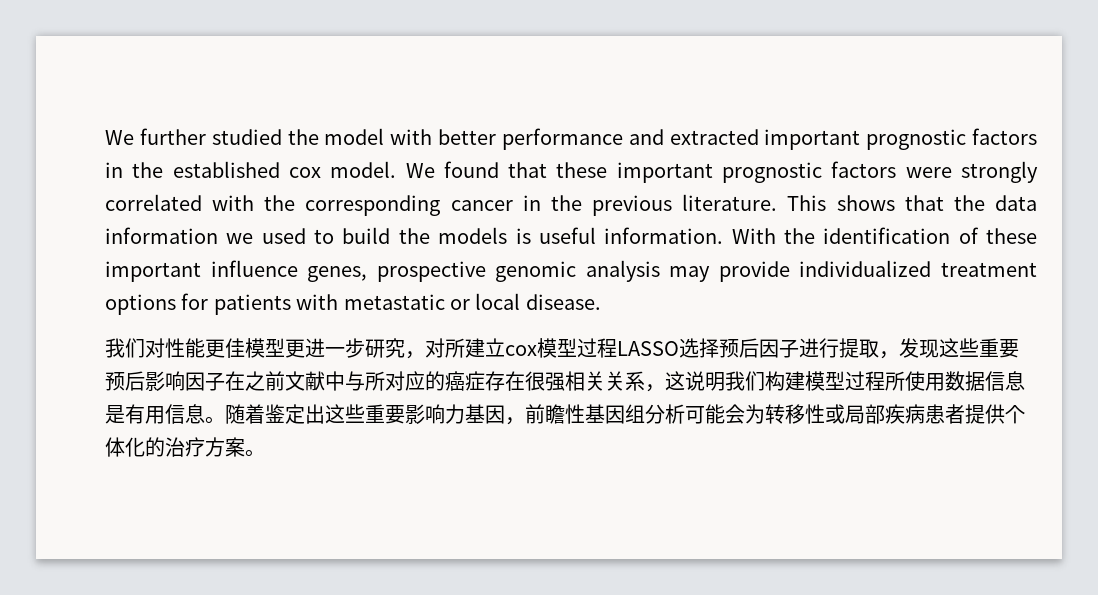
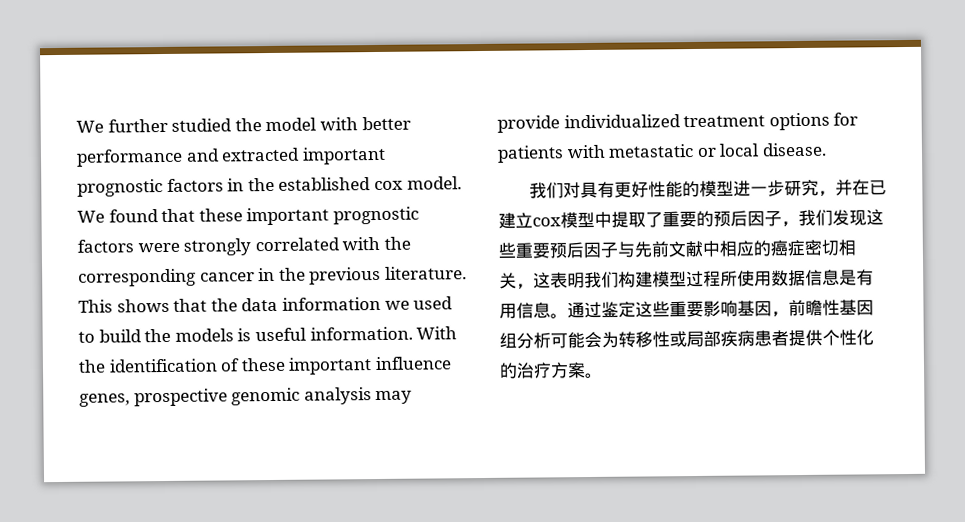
- 我们对性能更佳模型更进一步研究，对所建立cox模型过程LASSO选择预后因子进行提取，发现这些重要预后影响因子在之前文献中与所对应的癌症存在很强相关关系，这说明我们构建模型过程所使用数据信息是有用信息。
+ 我们对具有更好性能的模型进一步研究，并在已建立cox模型中提取了重要的预后因子，我们发现这些重要预后因子与先前文献中相应的癌症密切相关，这表明我们构建模型过程所使用数据信息是有用信息。
- 随着鉴定出这些重要影响力基因，前瞻性基因组分析可能会为转移性或局部疾病患者提供个体化的治疗方案。
+ 通过鉴定这些重要影响基因，前瞻性基因组分析可能会为转移性或局部疾病患者提供个性化的治疗方案。

